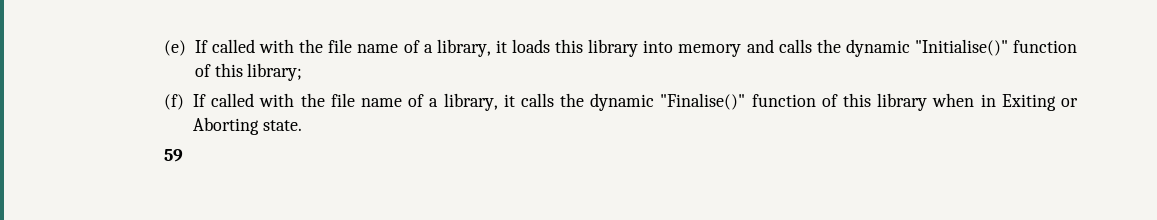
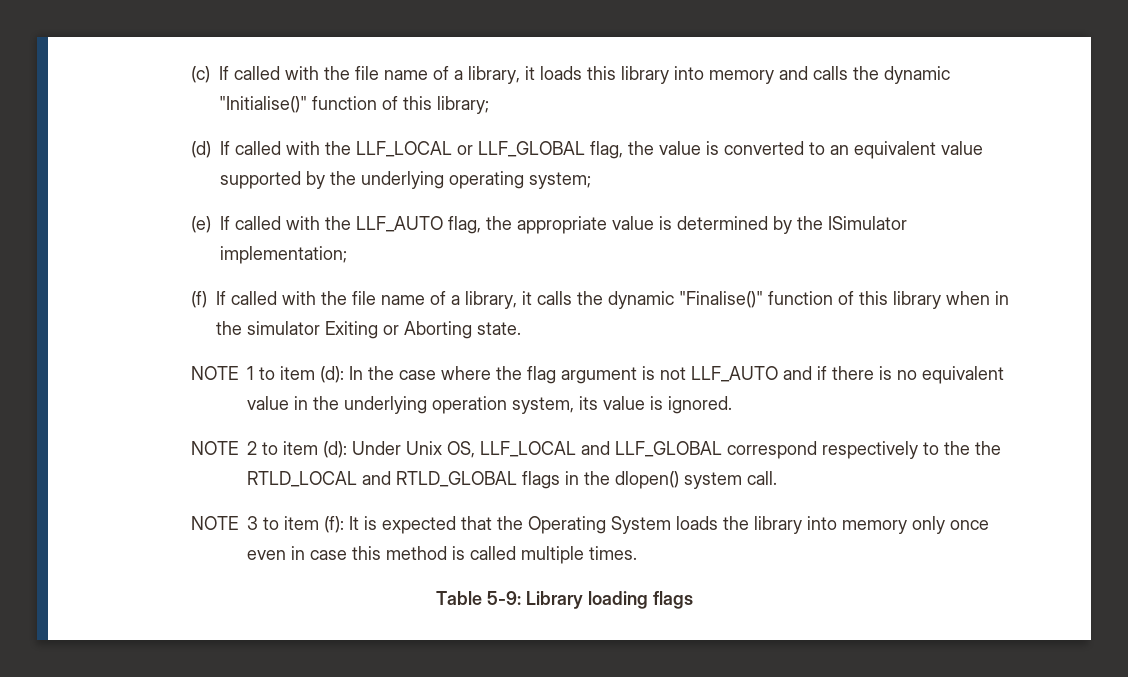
- (e) If called with the file name of a library, it loads this library into memory and calls the dynamic "Initialise()" function of this library;
+ (c) If called with the file name of a library, it loads this library into memory and calls the dynamic "Initialise()" function of this library;
- (f) If called with the file name of a library, it calls the dynamic "Finalise()" function of this library when in Exiting or Aborting state.
+ (d) If called with the LLF_LOCAL or LLF_GLOBAL flag, the value is converted to an equivalent value supported by the underlying operating system;
+ (e) If called with the LLF_AUTO flag, the appropriate value is determined by the ISimulator implementation;
+ (f) If called with the file name of a library, it calls the dynamic "Finalise()" function of this library when in the simulator Exiting or Aborting state.
- 59
+ NOTE 1 to item (d): In the case where the flag argument is not LLF_AUTO and if there is no equivalent value in the underlying operation system, its value is ignored.
+ NOTE 2 to item (d): Under Unix OS, LLF_LOCAL and LLF_GLOBAL correspond respectively to the the RTLD_LOCAL and RTLD_GLOBAL flags in the dlopen() system call.
+ NOTE 3 to item (f): It is expected that the Operating System loads the library into memory only once even in case this method is called multiple times.
+ Table 5-9: Library loading flags

